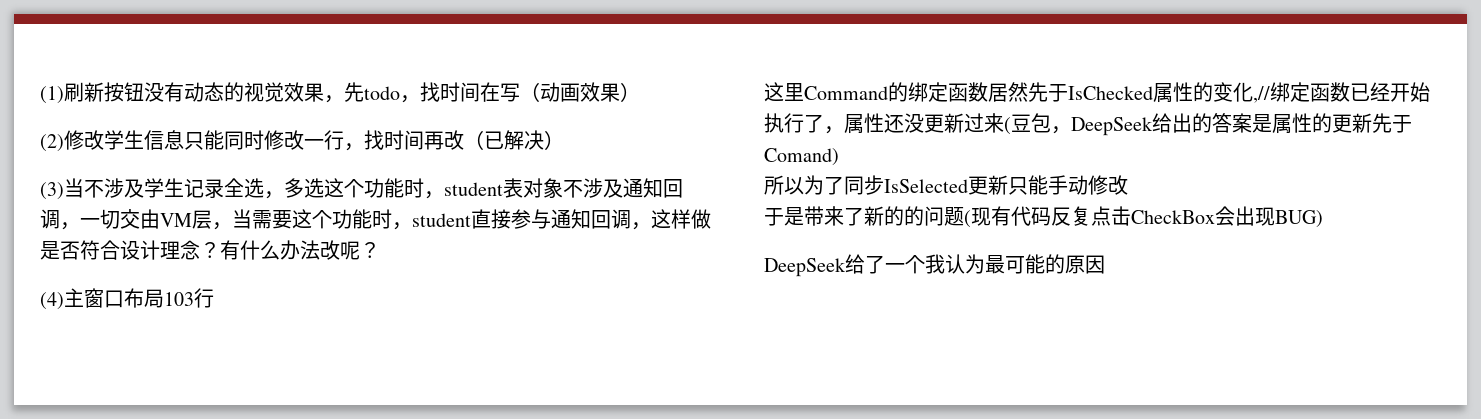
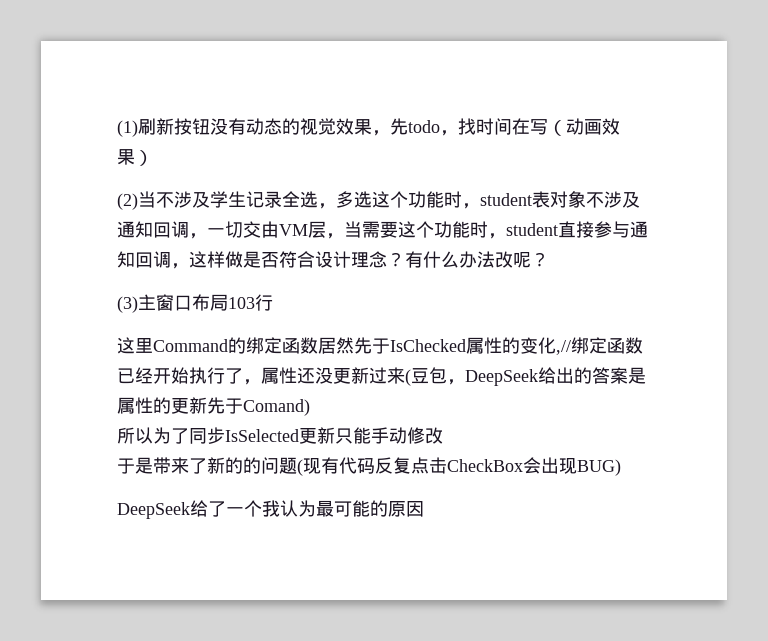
- (2)修改学生信息只能同时修改一行，找时间再改（已解决）
- (3)当不涉及学生记录全选，多选这个功能时，student表对象不涉及通知回调，一切交由VM层，当需要这个功能时，student直接参与通知回调，这样做是否符合设计理念？
+ (2)当不涉及学生记录全选，多选这个功能时，student表对象不涉及通知回调，一切交由VM层，当需要这个功能时，student直接参与通知回调，这样做是否符合设计理念？
- (4)主窗口布局103行
+ (3)主窗口布局103行

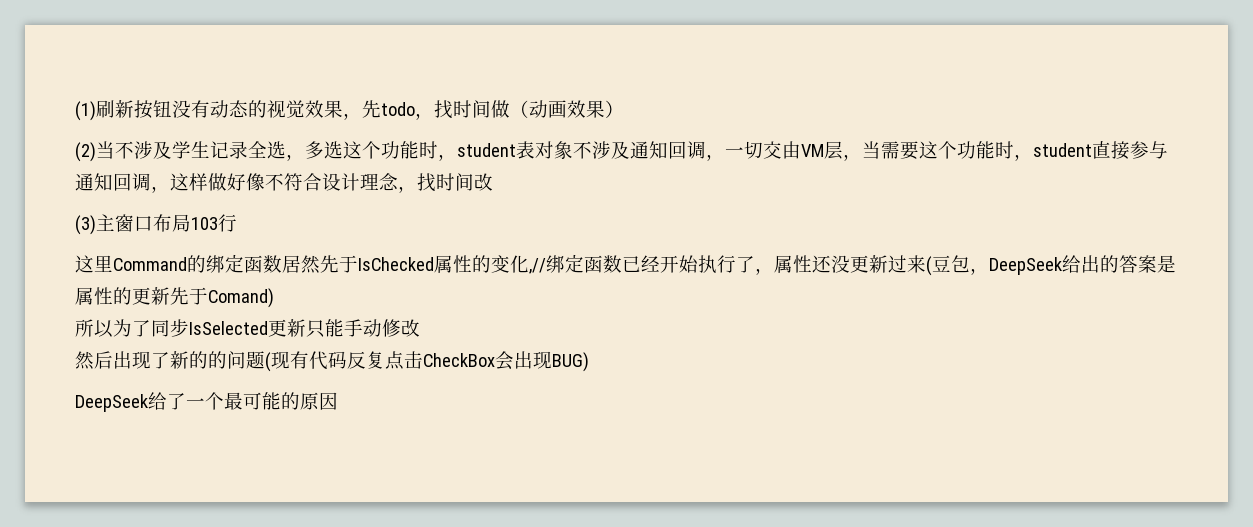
- (1)刷新按钮没有动态的视觉效果，先todo，找时间在写（动画效果）
+ (1)刷新按钮没有动态的视觉效果，先todo，找时间做（动画效果）
- (2)当不涉及学生记录全选，多选这个功能时，student表对象不涉及通知回调，一切交由VM层，当需要这个功能时，student直接参与通知回调，这样做是否符合设计理念？有什么办法改呢？
+ (2)当不涉及学生记录全选，多选这个功能时，student表对象不涉及通知回调，一切交由VM层，当需要这个功能时，student直接参与通知回调，这样做好像不符合设计理念，找时间改
- 于是带来了新的的问题(现有代码反复点击CheckBox会出现BUG)
+ 然后出现了新的的问题(现有代码反复点击CheckBox会出现BUG)
- DeepSeek给了一个我认为最可能的原因
+ DeepSeek给了一个最可能的原因

